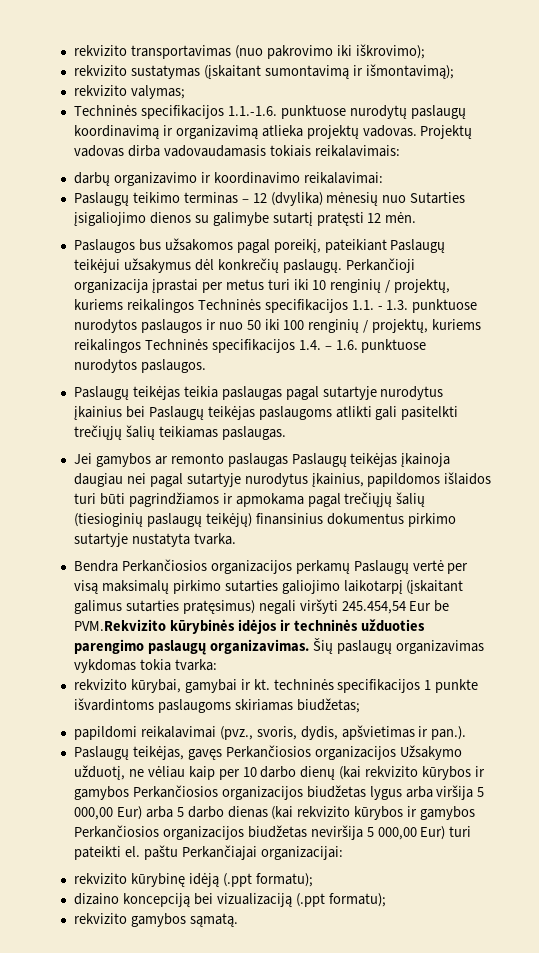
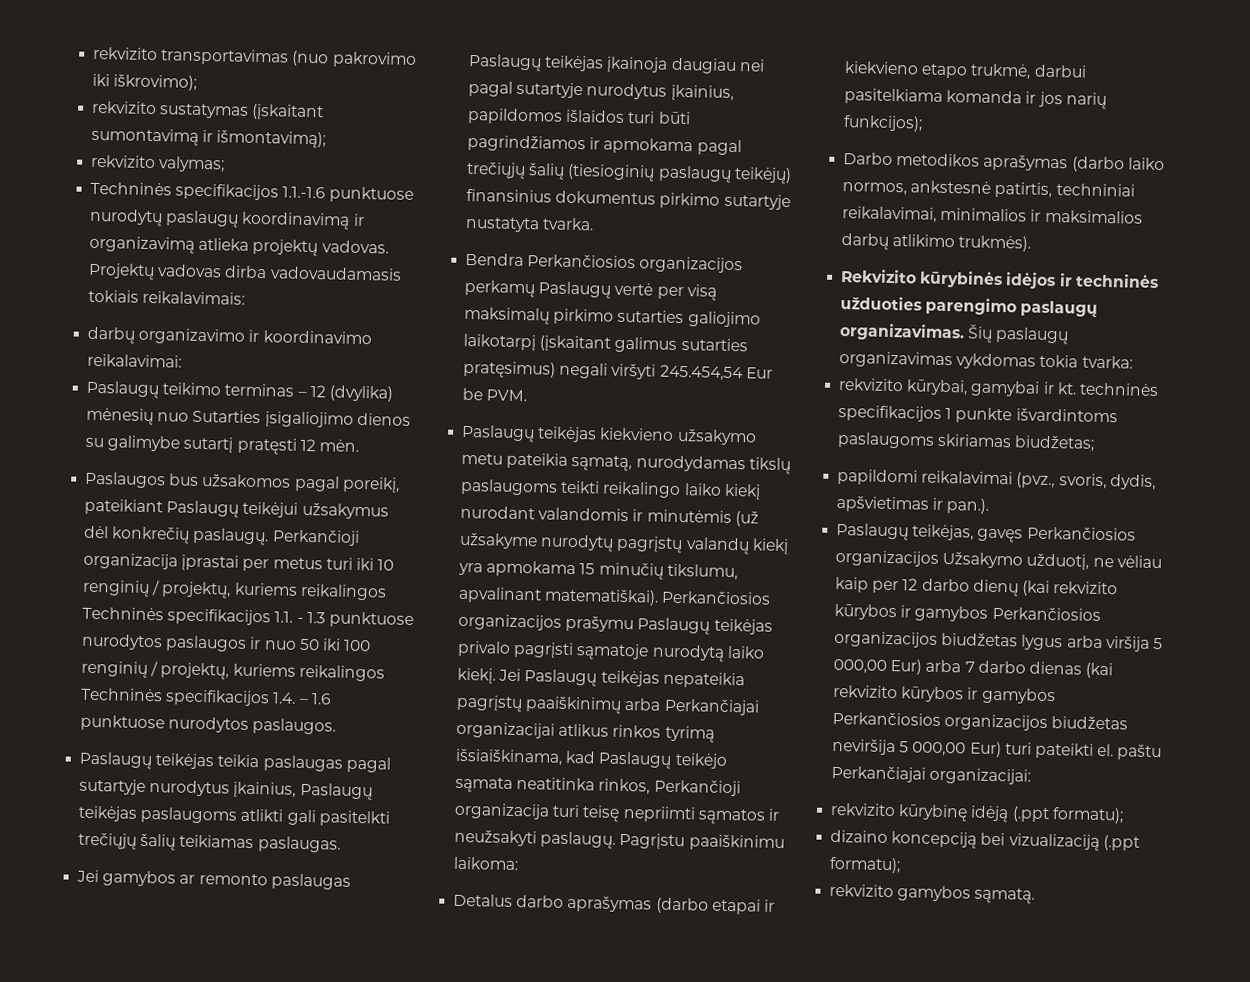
- Techninės specifikacijos 1.1.-1.6. punktuose nurodytų paslaugų koordinavimą ir organizavimą atlieka projektų vadovas.
+ Techninės specifikacijos 1.1.-1.6 punktuose nurodytų paslaugų koordinavimą ir organizavimą atlieka projektų vadovas.
- Perkančioji organizacija įprastai per metus turi iki 10 renginių / projektų, kuriems reikalingos Techninės specifikacijos 1.1. - 1.3. punktuose nurodytos paslaugos ir nuo 50 iki 100 renginių / projektų, kuriems reikalingos Techninės specifikacijos 1.4. – 1.6. punktuose nurodytos paslaugos.
+ Perkančioji organizacija įprastai per metus turi iki 10 renginių / projektų, kuriems reikalingos Techninės specifikacijos 1.1. - 1.3 punktuose nurodytos paslaugos ir nuo 50 iki 100 renginių / projektų, kuriems reikalingos Techninės specifikacijos 1.4. – 1.6 punktuose nurodytos paslaugos.
- Paslaugų teikėjas teikia paslaugas pagal sutartyje nurodytus įkainius bei Paslaugų teikėjas paslaugoms atlikti gali pasitelkti trečiųjų šalių teikiamas paslaugas.
+ Paslaugų teikėjas teikia paslaugas pagal sutartyje nurodytus įkainius, Paslaugų teikėjas paslaugoms atlikti gali pasitelkti trečiųjų šalių teikiamas paslaugas.
- Bendra Perkančiosios organizacijos perkamų Paslaugų vertė per visą maksimalų pirkimo sutarties galiojimo laikotarpį (įskaitant galimus sutarties pratęsimus) negali viršyti 245.454,54 Eur be PVM.Rekvizito kūrybinės idėjos ir techninės užduoties parengimo paslaugų organizavimas.
+ Bendra Perkančiosios organizacijos perkamų Paslaugų vertė per visą maksimalų pirkimo sutarties galiojimo laikotarpį (įskaitant galimus sutarties pratęsimus) negali viršyti 245.454,54 Eur be PVM.
+ Paslaugų teikėjas kiekvieno užsakymo metu pateikia sąmatą, nurodydamas tikslų paslaugoms teikti reikalingo laiko kiekį nurodant valandomis ir minutėmis (už užsakyme nurodytų pagrįstų valandų kiekį yra apmokama 15 minučių tikslumu, apvalinant matematiškai). Perkančiosios organizacijos prašymu Paslaugų teikėjas privalo pagrįsti sąmatoje nurodytą laiko kiekį. Jei Paslaugų teikėjas nepateikia pagrįstų paaiškinimų arba Perkančiajai organizacijai atlikus rinkos tyrimą išsiaiškinama, kad Paslaugų teikėjo sąmata neatitinka rinkos, Perkančioji organizacija turi teisę nepriimti sąmatos ir neužsakyti paslaugų. Pagrįstu paaiškinimu laikoma:
+ Detalus darbo aprašymas (darbo etapai ir kiekvieno etapo trukmė, darbui pasitelkiama komanda ir jos narių funkcijos);
+ Darbo metodikos aprašymas (darbo laiko normos, ankstesnė patirtis, techniniai reikalavimai, minimalios ir maksimalios darbų atlikimo trukmės).
+ Rekvizito kūrybinės idėjos ir techninės užduoties parengimo paslaugų organizavimas.
- Paslaugų teikėjas, gavęs Perkančiosios organizacijos Užsakymo užduotį, ne vėliau kaip per 10 darbo dienų (kai rekvizito kūrybos ir gamybos Perkančiosios organizacijos biudžetas lygus arba viršija 5 000,00 Eur) arba 5 darbo dienas (kai rekvizito kūrybos ir gamybos Perkančiosios organizacijos biudžetas neviršija 5 000,00 Eur) turi pateikti el. paštu Perkančiajai organizacijai:
+ Paslaugų teikėjas, gavęs Perkančiosios organizacijos Užsakymo užduotį, ne vėliau kaip per 12 darbo dienų (kai rekvizito kūrybos ir gamybos Perkančiosios organizacijos biudžetas lygus arba viršija 5 000,00 Eur) arba 7 darbo dienas (kai rekvizito kūrybos ir gamybos Perkančiosios organizacijos biudžetas neviršija 5 000,00 Eur) turi pateikti el. paštu Perkančiajai organizacijai:

